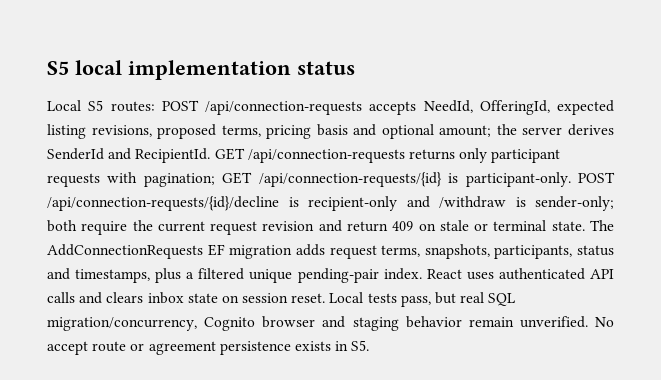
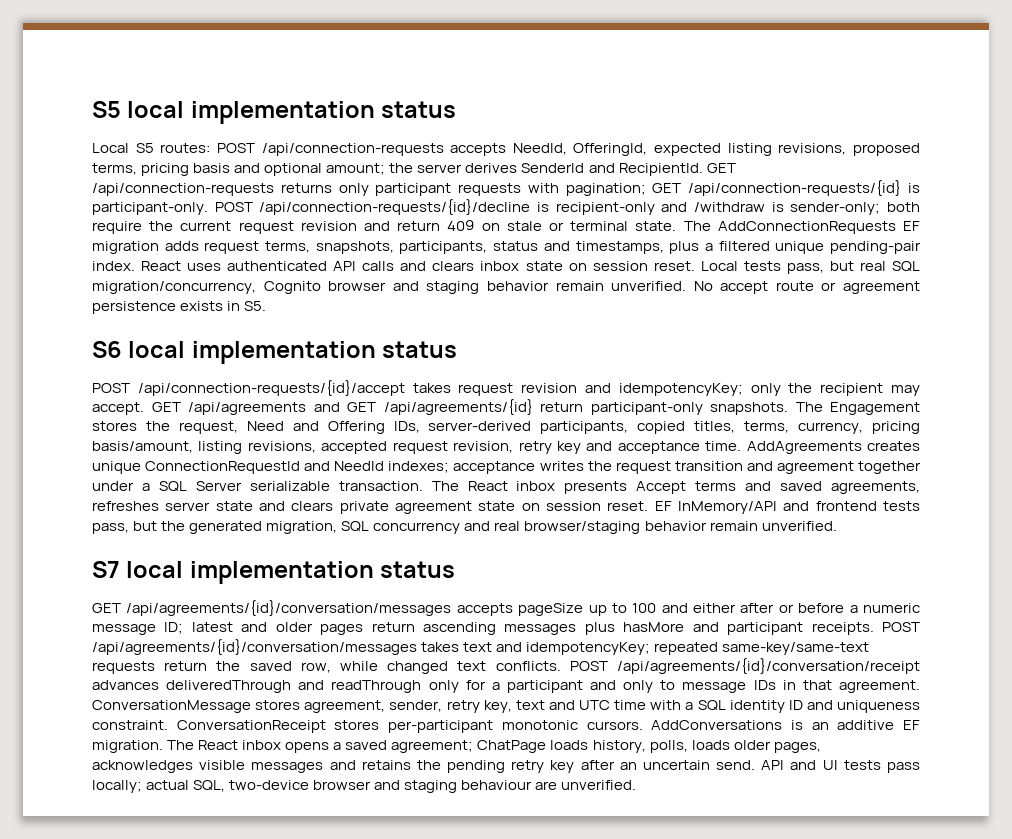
+ S6 local implementation status
+ POST /api/connection-requests/{id}/accept takes request revision and idempotencyKey; only the recipient may accept. GET /api/agreements and GET /api/agreements/{id} return participant-only snapshots. The Engagement stores the request, Need and Offering IDs, server-derived participants, copied titles, terms, currency, pricing basis/amount, listing revisions, accepted request revision, retry key and acceptance time. AddAgreements creates unique ConnectionRequestId and NeedId indexes; acceptance writes the request transition and agreement together under a SQL Server serializable transaction. The React inbox presents Accept terms and saved agreements, refreshes server state and clears private agreement state on session reset. EF InMemory/API and frontend tests pass, but the generated migration, SQL concurrency and real browser/staging behavior remain unverified.
+ S7 local implementation status
+ GET /api/agreements/{id}/conversation/messages accepts pageSize up to 100 and either after or before a numeric message ID; latest and older pages return ascending messages plus hasMore and participant receipts. POST /api/agreements/{id}/conversation/messages takes text and idempotencyKey; repeated same-key/same-text requests return the saved row, while changed text conflicts. POST /api/agreements/{id}/conversation/receipt advances deliveredThrough and readThrough only for a participant and only to message IDs in that agreement. ConversationMessage stores agreement, sender, retry key, text and UTC time with a SQL identity ID and uniqueness constraint. ConversationReceipt stores per-participant monotonic cursors. AddConversations is an additive EF migration. The React inbox opens a saved agreement; ChatPage loads history, polls, loads older pages, acknowledges visible messages and retains the pending retry key after an uncertain send. API and UI tests pass locally; actual SQL, two-device browser and staging behaviour are unverified.

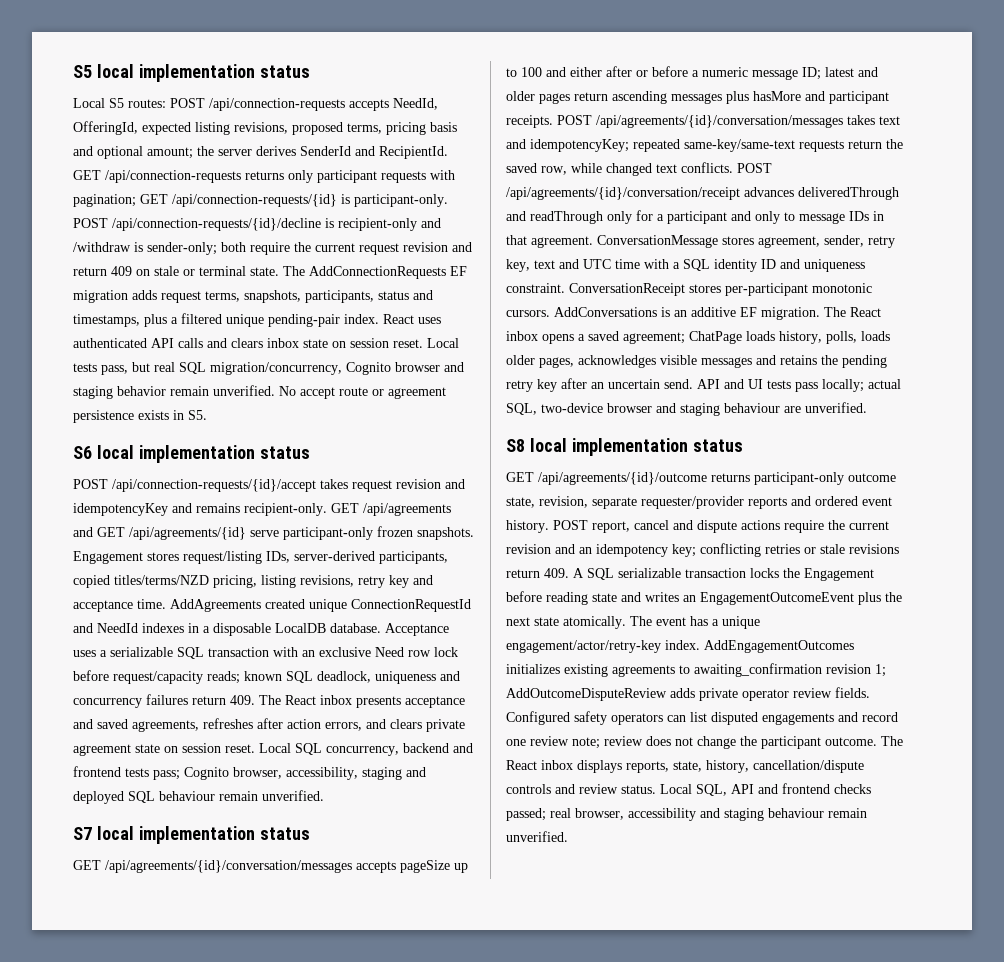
- POST /api/connection-requests/{id}/accept takes request revision and idempotencyKey; only the recipient may accept.
+ POST /api/connection-requests/{id}/accept takes request revision and idempotencyKey and remains recipient-only.
- GET /api/agreements and GET /api/agreements/{id} return participant-only snapshots. The Engagement stores the request, Need and Offering IDs, server-derived participants, copied titles, terms, currency, pricing basis/amount, listing revisions, accepted request revision, retry key and acceptance time.
+ GET /api/agreements and GET /api/agreements/{id} serve participant-only frozen snapshots. Engagement stores request/listing IDs, server-derived participants, copied titles/terms/NZD pricing, listing revisions, retry key and acceptance time.
- AddAgreements creates unique ConnectionRequestId and NeedId indexes; acceptance writes the request transition and agreement together under a SQL Server serializable transaction. The React inbox presents Accept terms and saved agreements, refreshes server state and clears private agreement state on session reset.
+ AddAgreements created unique ConnectionRequestId and NeedId indexes in a disposable LocalDB database. Acceptance uses a serializable SQL transaction with an exclusive Need row lock before request/capacity reads; known SQL deadlock, uniqueness and concurrency failures return 409. The React inbox presents acceptance and saved agreements, refreshes after action errors, and clears private agreement state on session reset.
- EF InMemory/API and frontend tests pass, but the generated migration, SQL concurrency and real browser/staging behavior remain unverified.
+ Local SQL concurrency, backend and frontend tests pass; Cognito browser, accessibility, staging and deployed SQL behaviour remain unverified.
+ S8 local implementation status
+ GET /api/agreements/{id}/outcome returns participant-only outcome state, revision, separate requester/provider reports and ordered event history. POST report, cancel and dispute actions require the current revision and an idempotency key; conflicting retries or stale revisions return 409. A SQL serializable transaction locks the Engagement before reading state and writes an EngagementOutcomeEvent plus the next state atomically. The event has a unique engagement/actor/retry-key index. AddEngagementOutcomes initializes existing agreements to awaiting_confirmation revision 1; AddOutcomeDisputeReview adds private operator review fields. Configured safety operators can list disputed engagements and record one review note; review does not change the participant outcome. The React inbox displays reports, state, history, cancellation/dispute controls and review status. Local SQL, API and frontend checks passed; real browser, accessibility and staging behaviour remain unverified.

